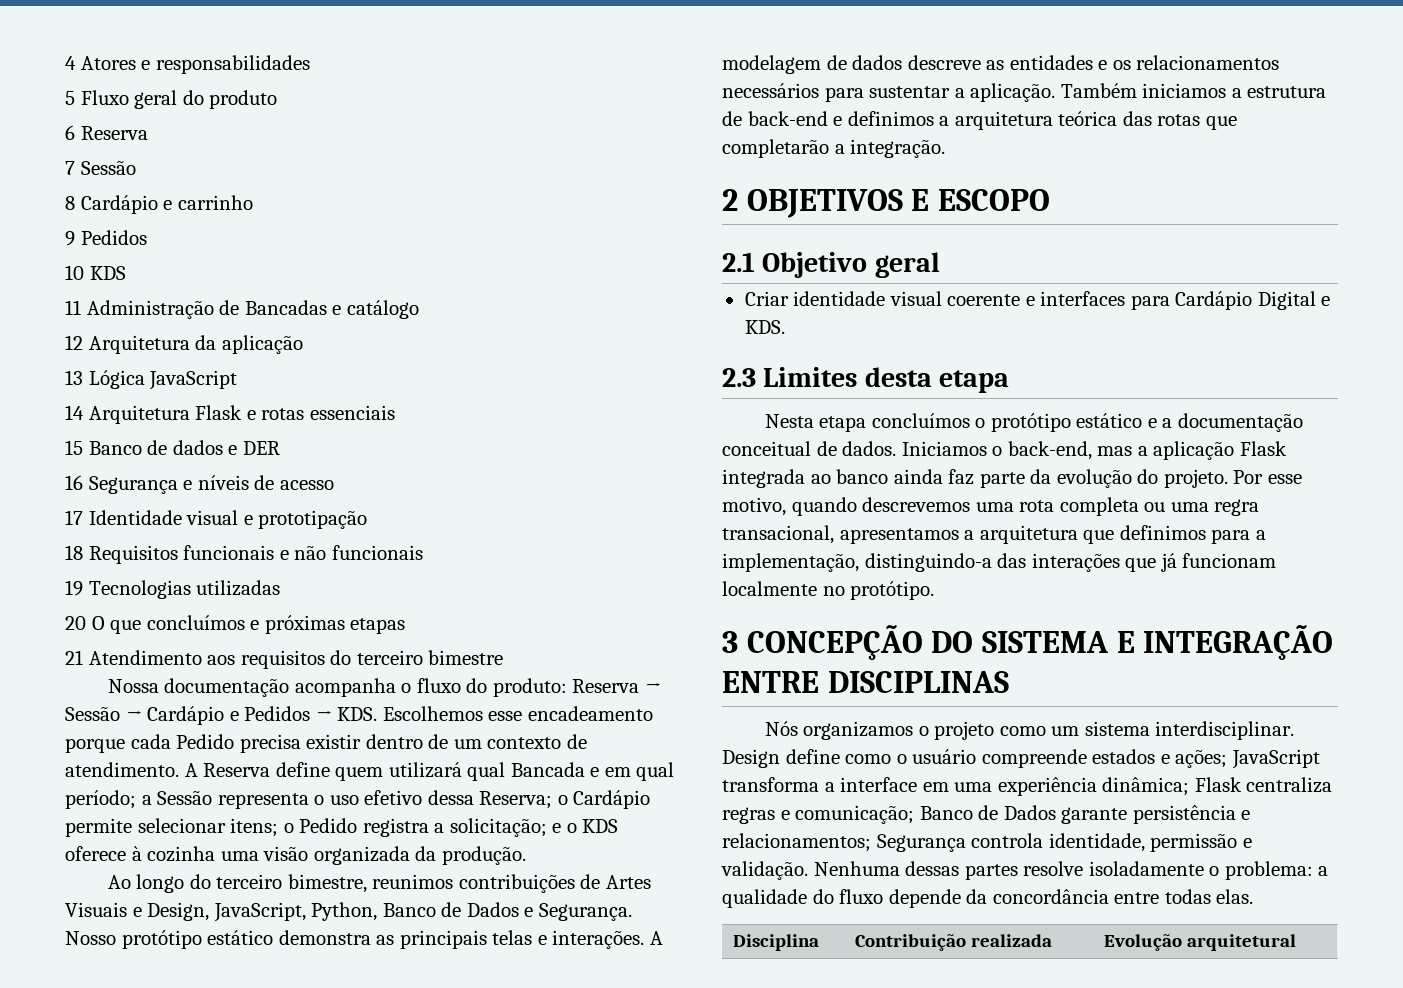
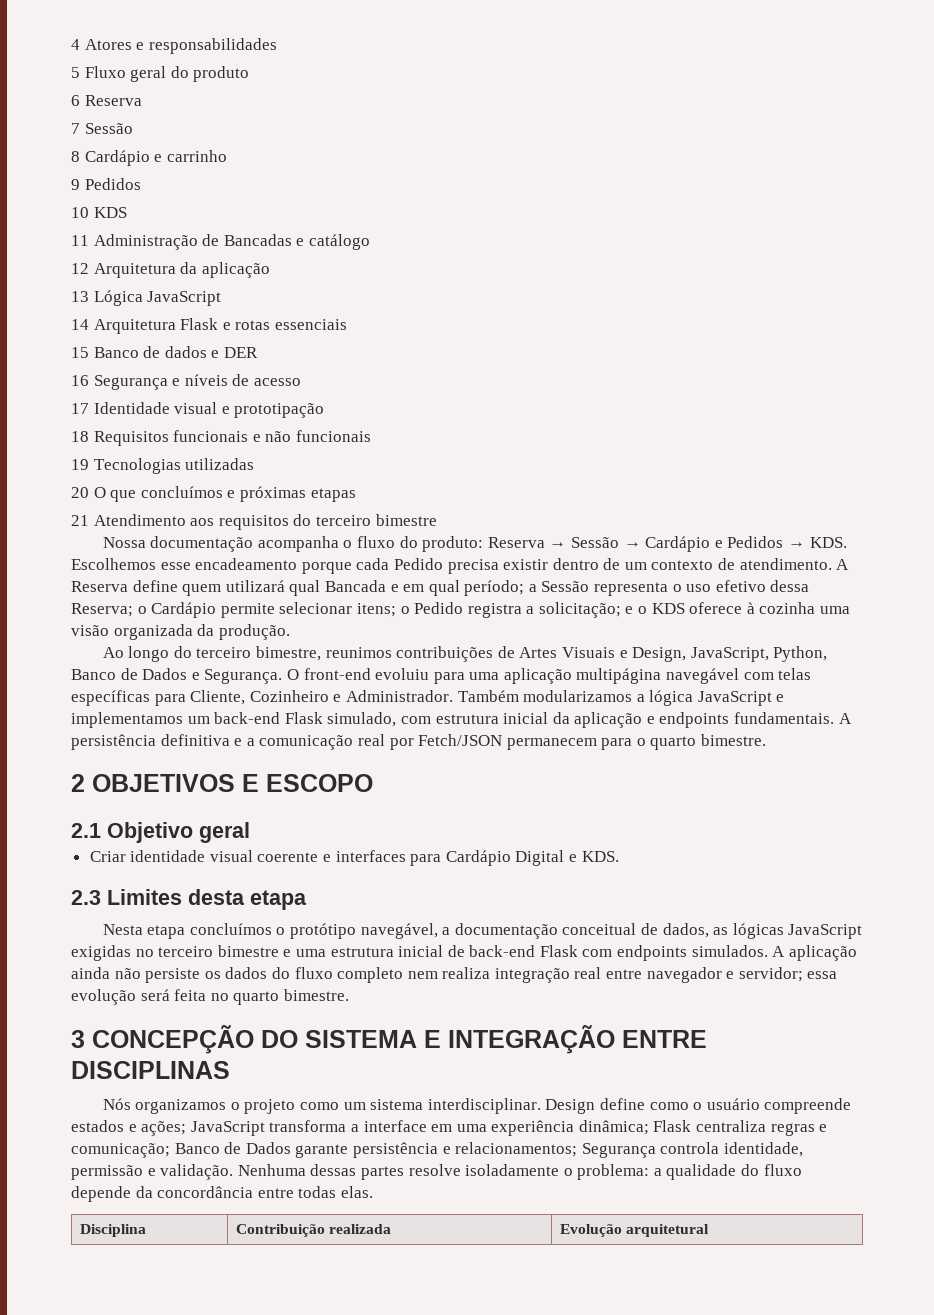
- Nosso protótipo estático demonstra as principais telas e interações. A modelagem de dados descreve as entidades e os relacionamentos necessários para sustentar a aplicação. Também iniciamos a estrutura de back-end e definimos a arquitetura teórica das rotas que completarão a integração.
+ O front-end evoluiu para uma aplicação multipágina navegável com telas específicas para Cliente, Cozinheiro e Administrador. Também modularizamos a lógica JavaScript e implementamos um back-end Flask simulado, com estrutura inicial da aplicação e endpoints fundamentais. A persistência definitiva e a comunicação real por Fetch/JSON permanecem para o quarto bimestre.
- Nesta etapa concluímos o protótipo estático e a documentação conceitual de dados. Iniciamos o back-end, mas a aplicação Flask integrada ao banco ainda faz parte da evolução do projeto. Por esse motivo, quando descrevemos uma rota completa ou uma regra transacional, apresentamos a arquitetura que definimos para a implementação, distinguindo-a das interações que já funcionam localmente no protótipo.
+ Nesta etapa concluímos o protótipo navegável, a documentação conceitual de dados, as lógicas JavaScript exigidas no terceiro bimestre e uma estrutura inicial de back-end Flask com endpoints simulados. A aplicação ainda não persiste os dados do fluxo completo nem realiza integração real entre navegador e servidor; essa evolução será feita no quarto bimestre.

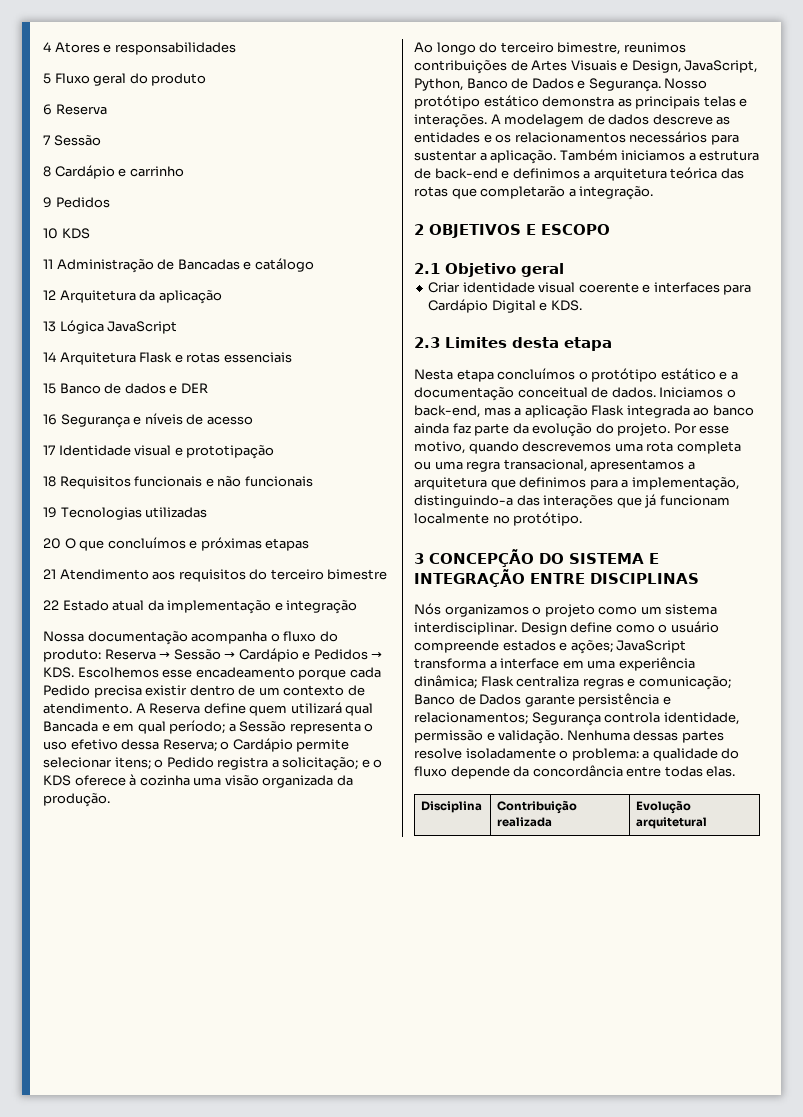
+ 22 Estado atual da implementação e integração
- O front-end evoluiu para uma aplicação multipágina navegável com telas específicas para Cliente, Cozinheiro e Administrador. Também modularizamos a lógica JavaScript e implementamos um back-end Flask simulado, com estrutura inicial da aplicação e endpoints fundamentais. A persistência definitiva e a comunicação real por Fetch/JSON permanecem para o quarto bimestre.
+ Nosso protótipo estático demonstra as principais telas e interações. A modelagem de dados descreve as entidades e os relacionamentos necessários para sustentar a aplicação. Também iniciamos a estrutura de back-end e definimos a arquitetura teórica das rotas que completarão a integração.
- Nesta etapa concluímos o protótipo navegável, a documentação conceitual de dados, as lógicas JavaScript exigidas no terceiro bimestre e uma estrutura inicial de back-end Flask com endpoints simulados. A aplicação ainda não persiste os dados do fluxo completo nem realiza integração real entre navegador e servidor; essa evolução será feita no quarto bimestre.
+ Nesta etapa concluímos o protótipo estático e a documentação conceitual de dados. Iniciamos o back-end, mas a aplicação Flask integrada ao banco ainda faz parte da evolução do projeto. Por esse motivo, quando descrevemos uma rota completa ou uma regra transacional, apresentamos a arquitetura que definimos para a implementação, distinguindo-a das interações que já funcionam localmente no protótipo.

